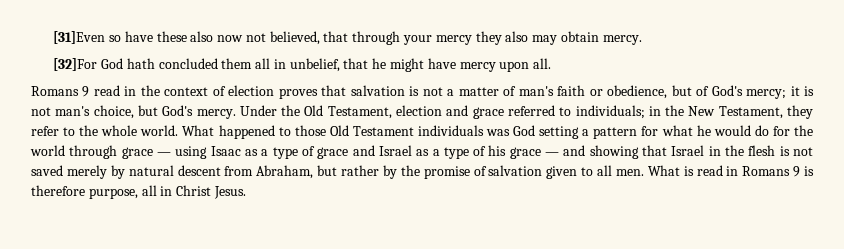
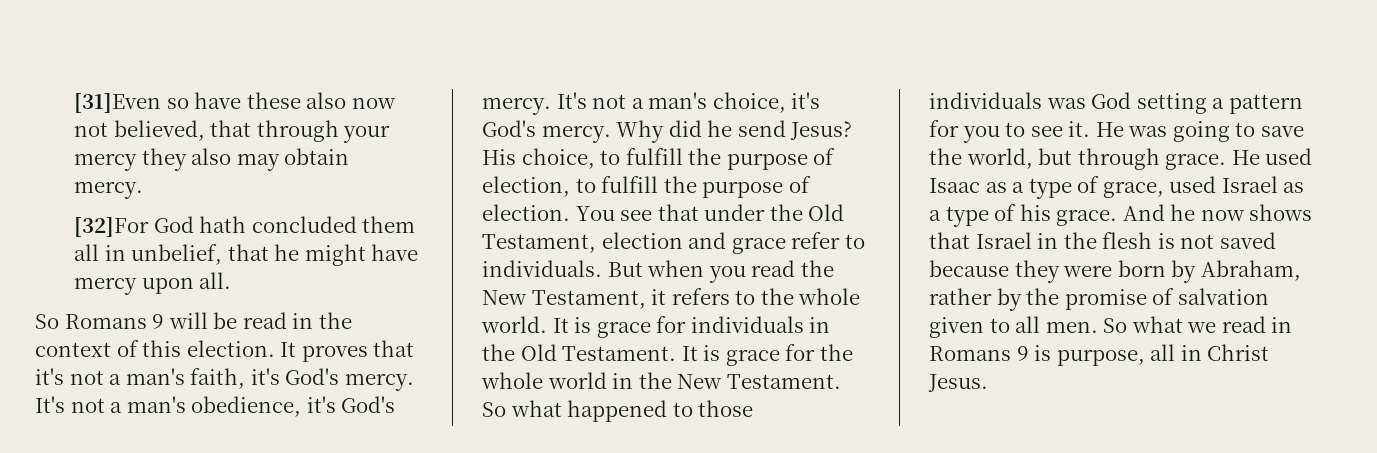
- Romans 9 read in the context of election proves that salvation is not a matter of man's faith or obedience, but of God's mercy; it is not man's choice, but God's mercy. Under the Old Testament, election and grace referred to individuals; in the New Testament, they refer to the whole world.
+ So Romans 9 will be read in the context of this election. It proves that it's not a man's faith, it's God's mercy. It's not a man's obedience, it's God's mercy. It's not a man's choice, it's God's mercy. Why did he send Jesus? His choice, to fulfill the purpose of election, to fulfill the purpose of election. You see that under the Old Testament, election and grace refer to individuals. But when you read the New Testament, it refers to the whole world.
- What happened to those Old Testament individuals was God setting a pattern for what he would do for the world through grace — using Isaac as a type of grace and Israel as a type of his grace — and showing that Israel in the flesh is not saved merely by natural descent from Abraham, but rather by the promise of salvation given to all men.
+ It is grace for individuals in the Old Testament. It is grace for the whole world in the New Testament. So what happened to those individuals was God setting a pattern for you to see it. He was going to save the world, but through grace. He used Isaac as a type of grace, used Israel as a type of his grace. And he now shows that Israel in the flesh is not saved because they were born by Abraham, rather by the promise of salvation given to all men.
- What is read in Romans 9 is therefore purpose, all in Christ Jesus.
+ So what we read in Romans 9 is purpose, all in Christ Jesus.

